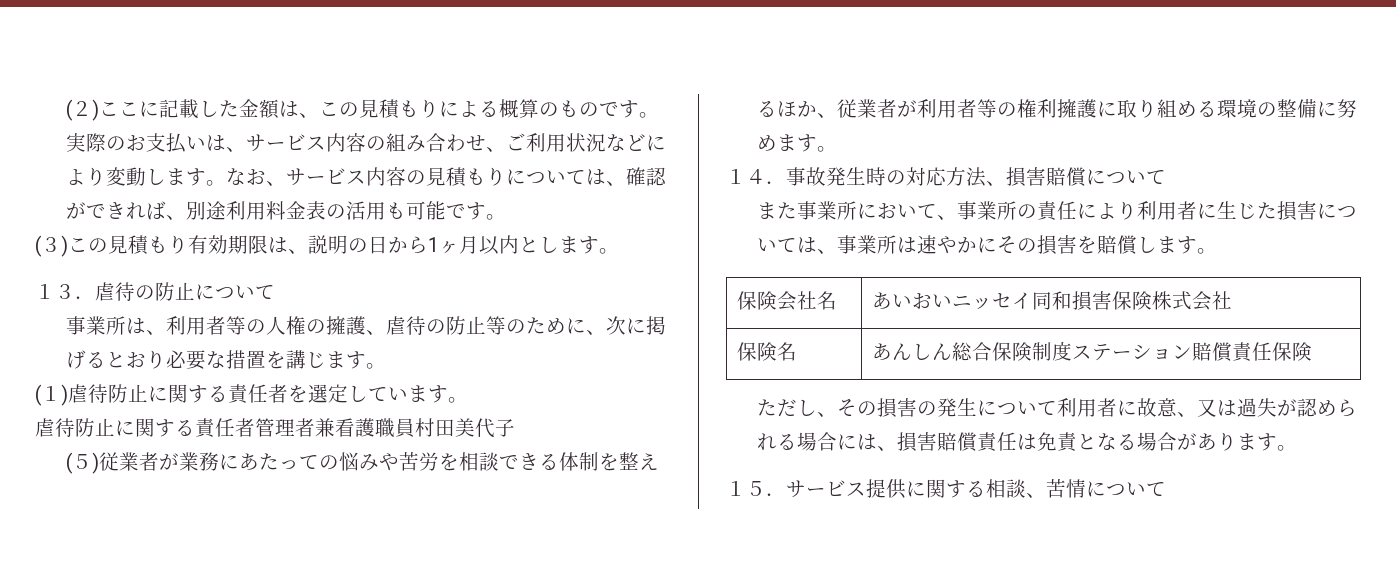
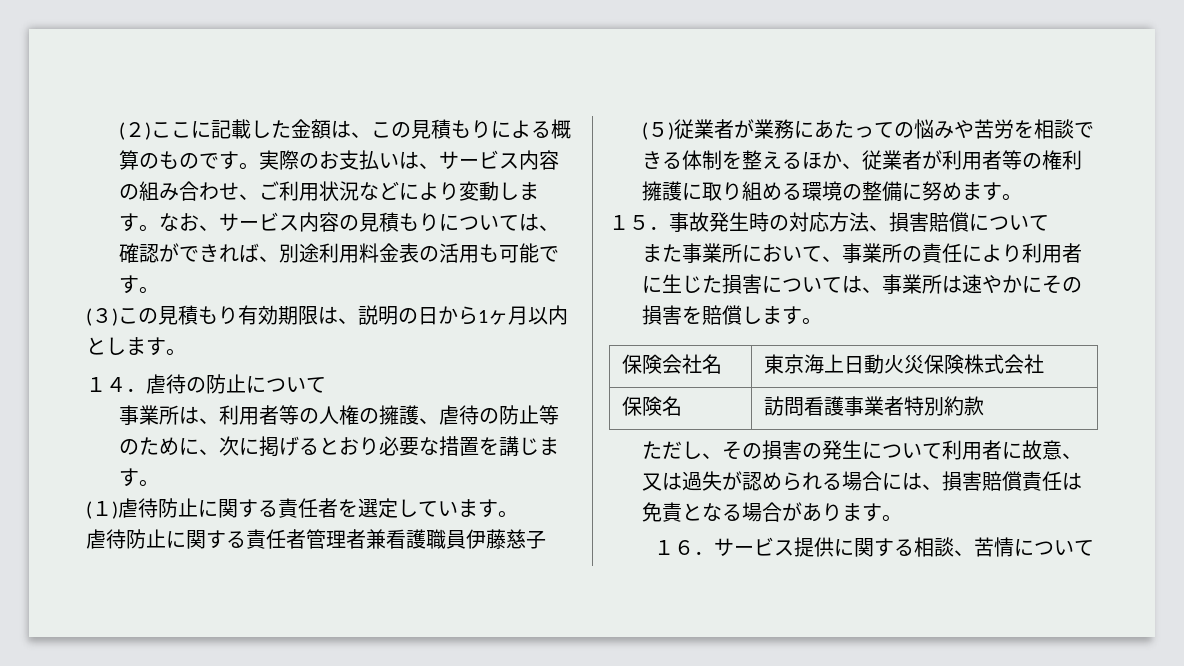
- １３．虐待の防止について
+ １４．虐待の防止について
- 虐待防止に関する責任者管理者兼看護職員村田美代子
+ 虐待防止に関する責任者管理者兼看護職員伊藤慈子
- １４．事故発生時の対応方法、損害賠償について
+ １５．事故発生時の対応方法、損害賠償について
- 保険会社名 | あいおいニッセイ同和損害保険株式会社
+ 保険会社名 | 東京海上日動火災保険株式会社
- 保険名 | あんしん総合保険制度ステーション賠償責任保険
+ 保険名 | 訪問看護事業者特別約款
- １５．サービス提供に関する相談、苦情について
+ １６．サービス提供に関する相談、苦情について

